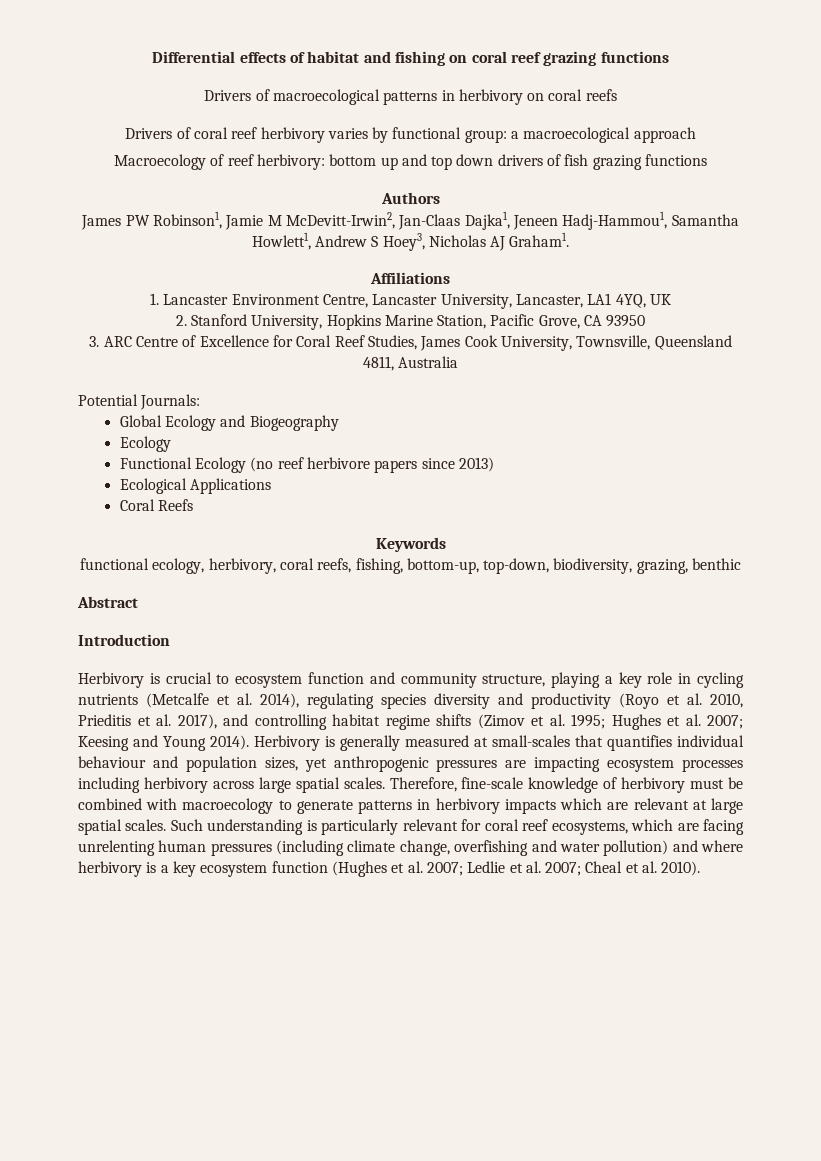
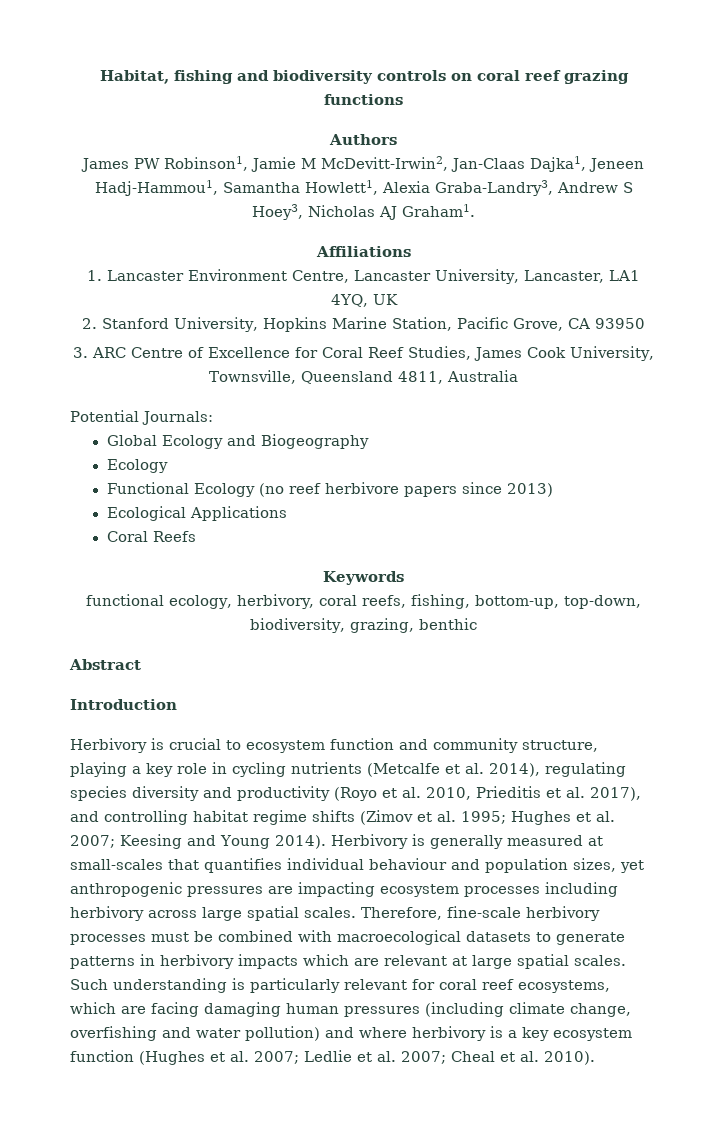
- Differential effects of habitat and fishing on coral reef grazing functions
+ Habitat, fishing and biodiversity controls on coral reef grazing functions
- Drivers of macroecological patterns in herbivory on coral reefs
- Drivers of coral reef herbivory varies by functional group: a macroecological approach
- Macroecology of reef herbivory: bottom up and top down drivers of fish grazing functions
- James PW Robinson1, Jamie M McDevitt-Irwin2, Jan-Claas Dajka1, Jeneen Hadj-Hammou1, Samantha Howlett1, Andrew S Hoey3, Nicholas AJ Graham1.
+ James PW Robinson1, Jamie M McDevitt-Irwin2, Jan-Claas Dajka1, Jeneen Hadj-Hammou1, Samantha Howlett1, Alexia Graba-Landry3, Andrew S Hoey3, Nicholas AJ Graham1.
- Therefore, fine-scale knowledge of herbivory must be combined with macroecology to generate patterns in herbivory impacts which are relevant at large spatial scales.
+ Therefore, fine-scale herbivory processes must be combined with macroecological datasets to generate patterns in herbivory impacts which are relevant at large spatial scales.
- Such understanding is particularly relevant for coral reef ecosystems, which are facing unrelenting human pressures (including climate change, overfishing and water pollution) and where herbivory is a key ecosystem function (Hughes et al. 2007; Ledlie et al. 2007; Cheal et al. 2010).
+ Such understanding is particularly relevant for coral reef ecosystems, which are facing damaging human pressures (including climate change, overfishing and water pollution) and where herbivory is a key ecosystem function (Hughes et al. 2007; Ledlie et al. 2007; Cheal et al. 2010).

